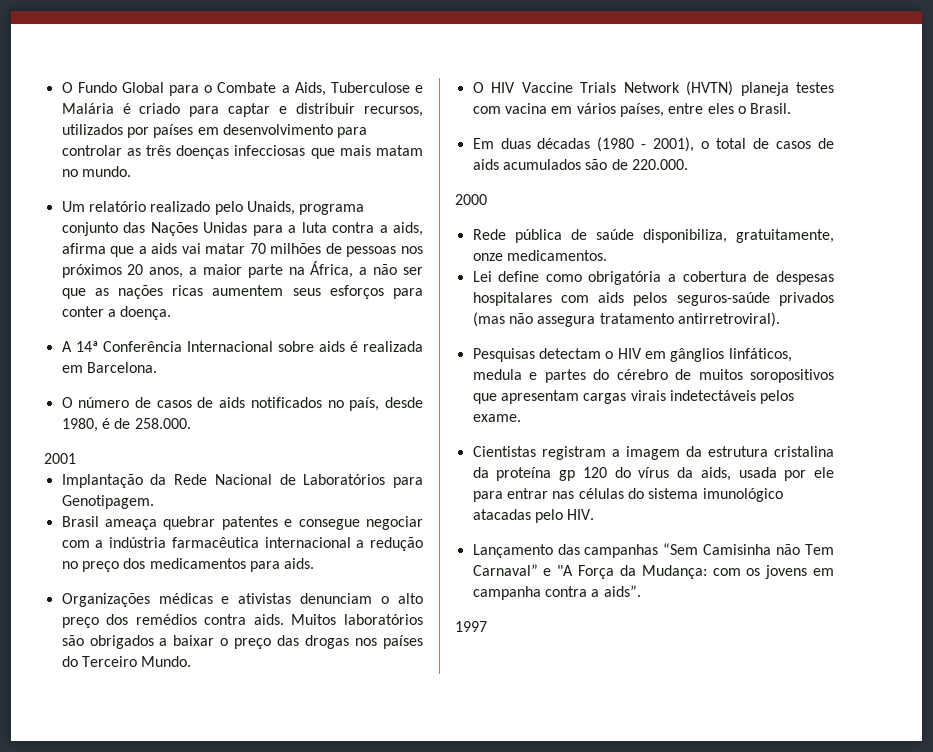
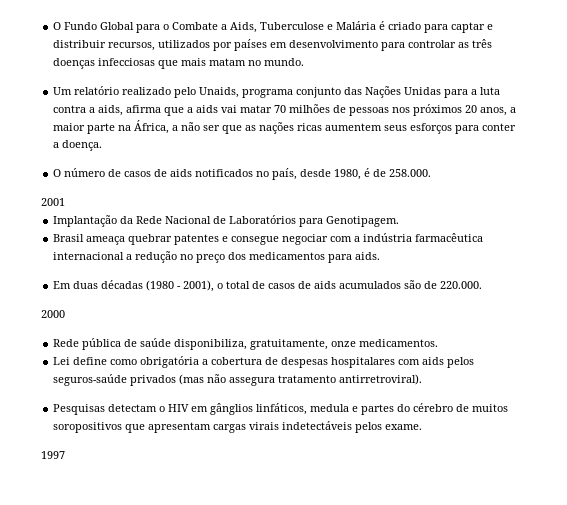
- A 14ª Conferência Internacional sobre aids é realizada em Barcelona.
- Organizações médicas e ativistas denunciam o alto preço dos remédios contra aids. Muitos laboratórios são obrigados a baixar o preço das drogas nos países do Terceiro Mundo.
- O HIV Vaccine Trials Network (HVTN) planeja testes com vacina em vários países, entre eles o Brasil.
- Cientistas registram a imagem da estrutura cristalina da proteína gp 120 do vírus da aids, usada por ele para entrar nas células do sistema imunológico atacadas pelo HIV.
- Lançamento das campanhas “Sem Camisinha não Tem Carnaval” e "A Força da Mudança: com os jovens em campanha contra a aids”.

